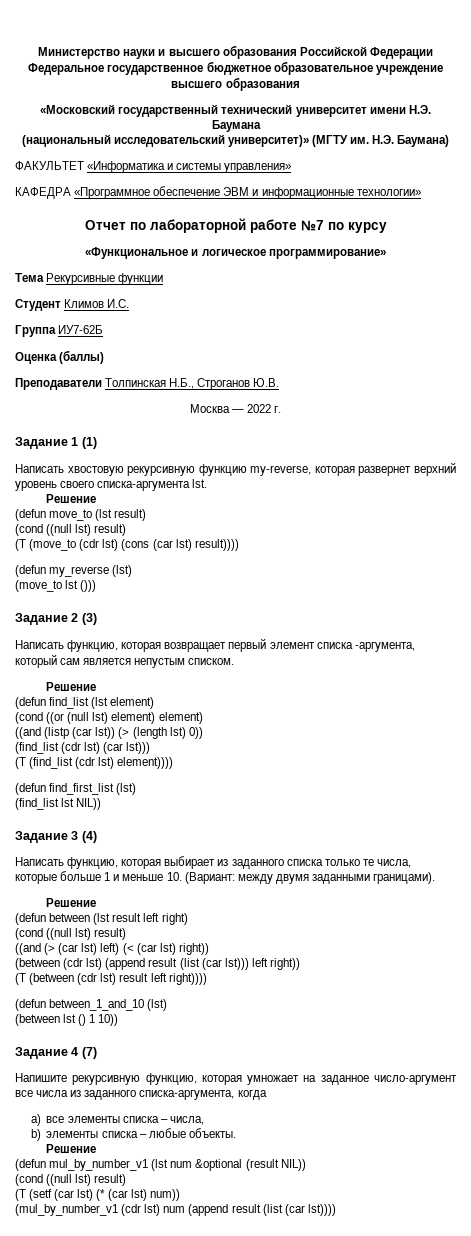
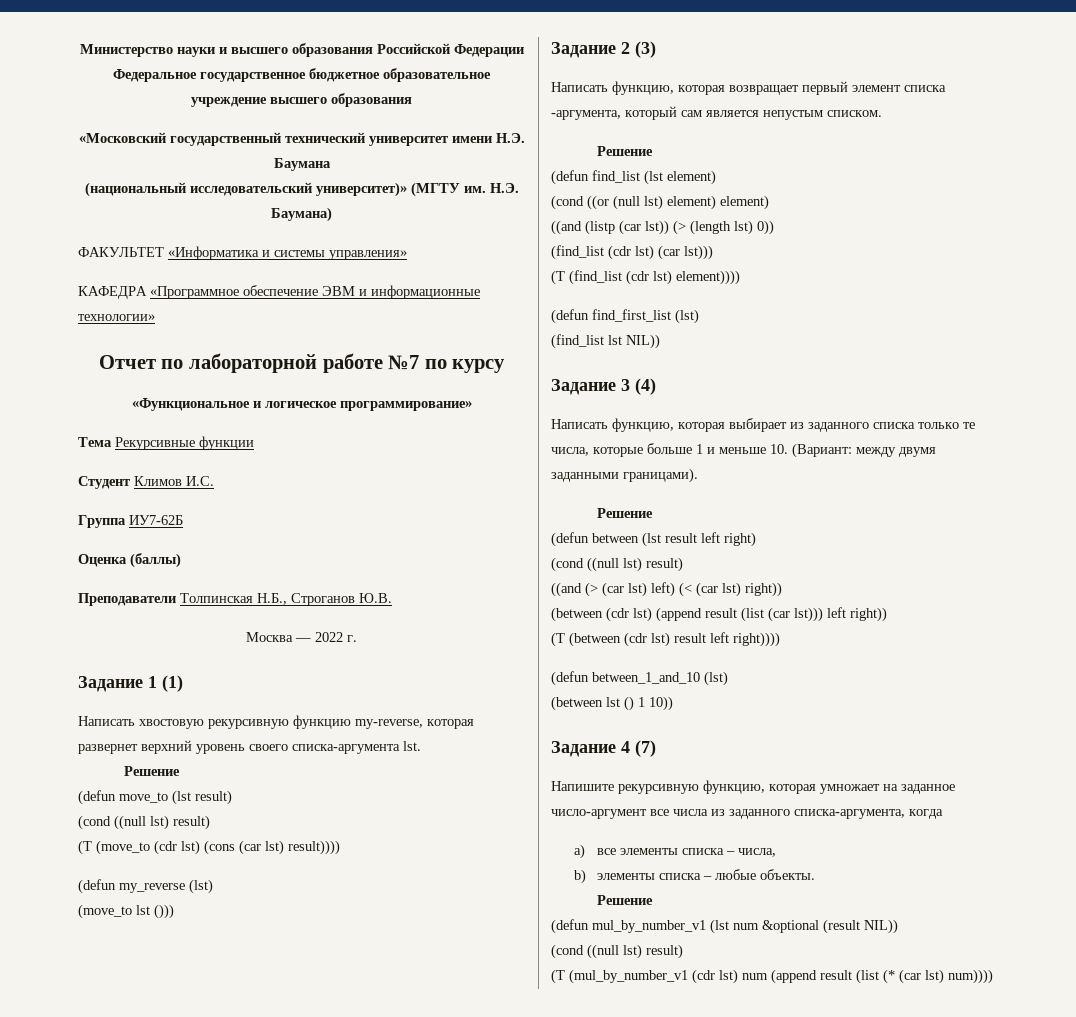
- (T (setf (car lst) (* (car lst) num))
- (mul_by_number_v1 (cdr lst) num (append result (list (car lst))))
+ (T (mul_by_number_v1 (cdr lst) num (append result (list (* (car lst) num))))

